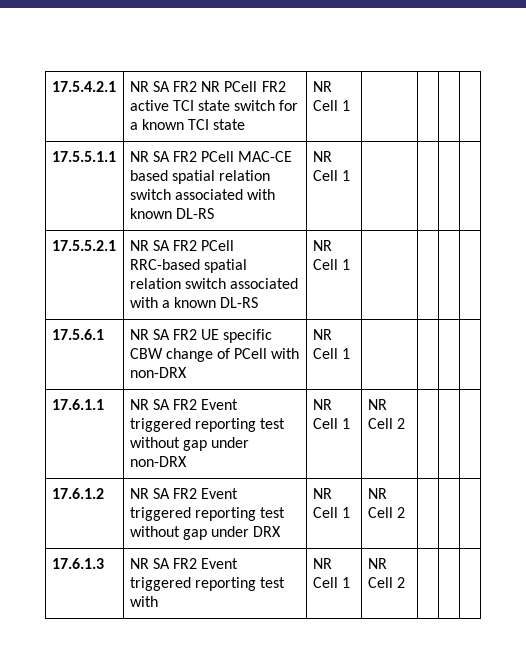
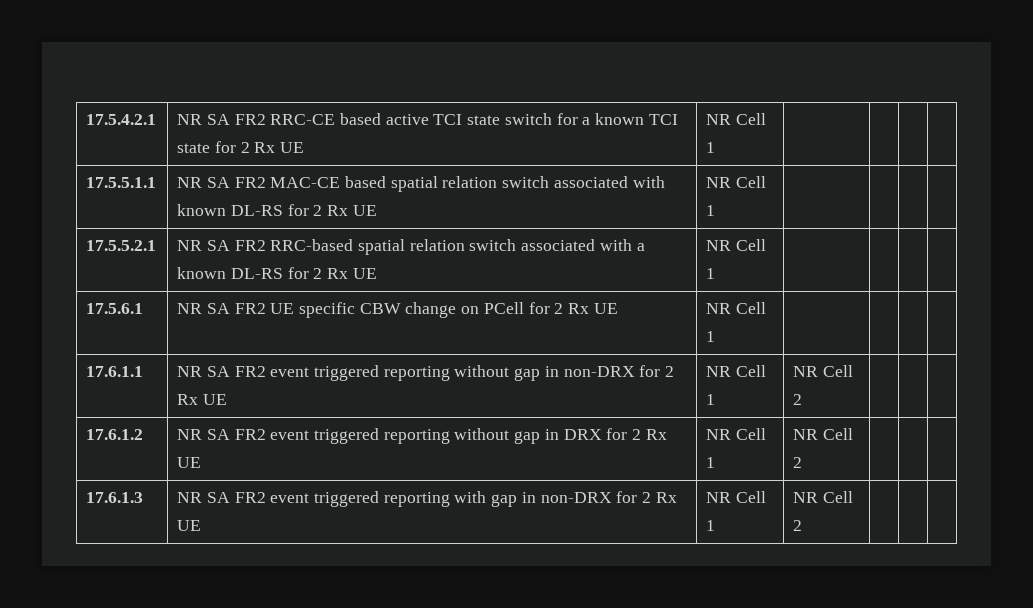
- 17.5.4.2.1 | NR SA FR2 NR PCell FR2 active TCI state switch for a known TCI state | NR Cell 1 | | | |
+ 17.5.4.2.1 | NR SA FR2 RRC-CE based active TCI state switch for a known TCI state for 2 Rx UE | NR Cell 1 | | | |
- 17.5.5.1.1 | NR SA FR2 PCell MAC-CE based spatial relation switch associated with known DL-RS | NR Cell 1 | | | |
+ 17.5.5.1.1 | NR SA FR2 MAC-CE based spatial relation switch associated with known DL-RS for 2 Rx UE | NR Cell 1 | | | |
- 17.5.5.2.1 | NR SA FR2 PCell RRC-based spatial relation switch associated with a known DL-RS | NR Cell 1 | | | |
+ 17.5.5.2.1 | NR SA FR2 RRC-based spatial relation switch associated with a known DL-RS for 2 Rx UE | NR Cell 1 | | | |
- 17.5.6.1 | NR SA FR2 UE specific CBW change of PCell with non-DRX | NR Cell 1 | | | |
+ 17.5.6.1 | NR SA FR2 UE specific CBW change on PCell for 2 Rx UE | NR Cell 1 | | | |
- 17.6.1.1 | NR SA FR2 Event triggered reporting test without gap under non-DRX | NR Cell 1 | NR Cell 2 | | |
+ 17.6.1.1 | NR SA FR2 event triggered reporting without gap in non-DRX for 2 Rx UE | NR Cell 1 | NR Cell 2 | | |
- 17.6.1.2 | NR SA FR2 Event triggered reporting test without gap under DRX | NR Cell 1 | NR Cell 2 | | |
+ 17.6.1.2 | NR SA FR2 event triggered reporting without gap in DRX for 2 Rx UE | NR Cell 1 | NR Cell 2 | | |
- 17.6.1.3 | NR SA FR2 Event triggered reporting test with | NR Cell 1 | NR Cell 2 | | |
+ 17.6.1.3 | NR SA FR2 event triggered reporting with gap in non-DRX for 2 Rx UE | NR Cell 1 | NR Cell 2 | | |

